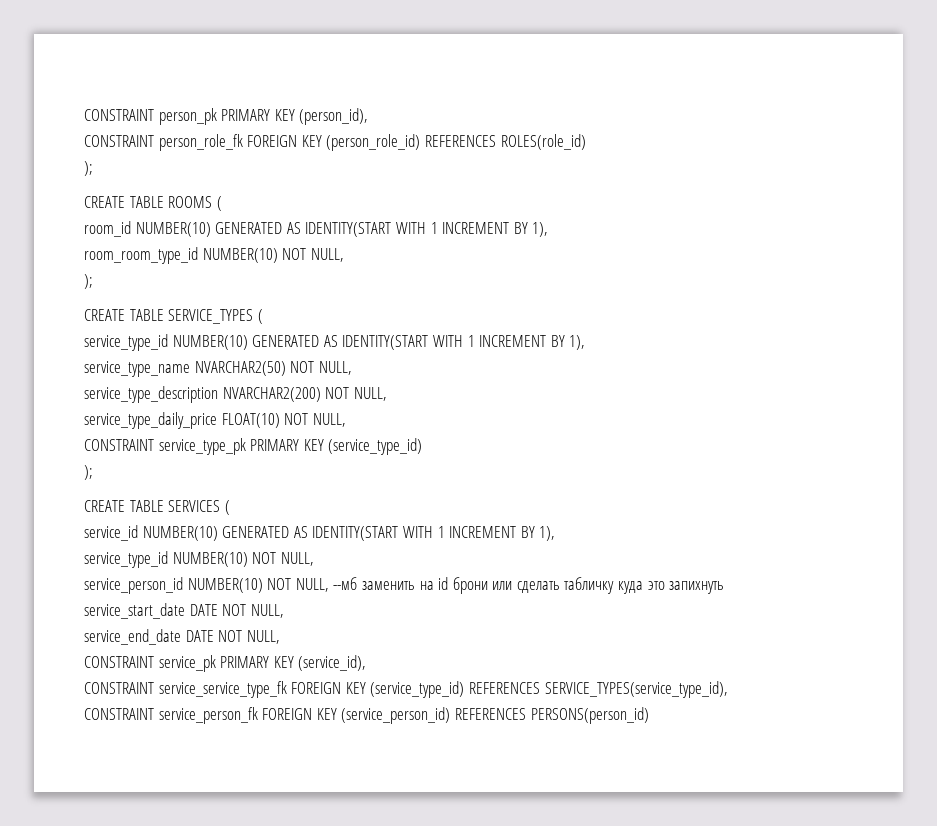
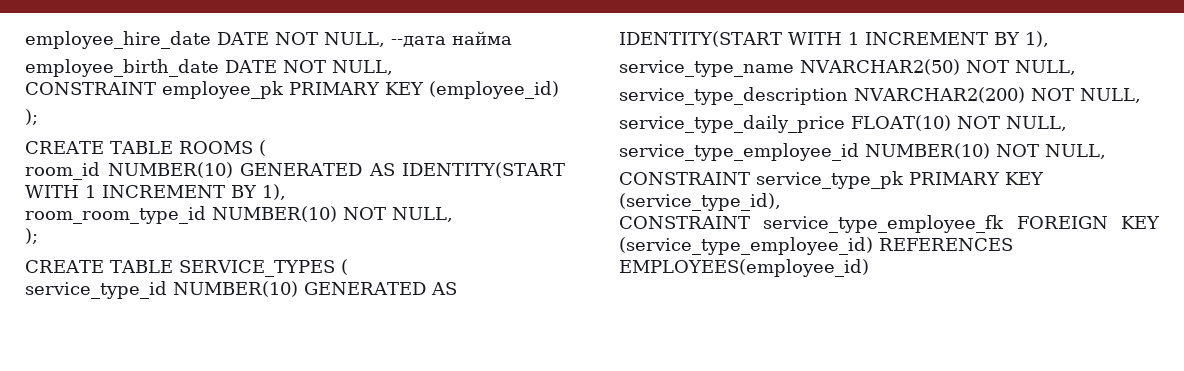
- CONSTRAINT person_pk PRIMARY KEY (person_id),
- CONSTRAINT person_role_fk FOREIGN KEY (person_role_id) REFERENCES ROLES(role_id)
+ employee_hire_date DATE NOT NULL, --дата найма
+ employee_birth_date DATE NOT NULL,
+ CONSTRAINT employee_pk PRIMARY KEY (employee_id)
+ service_type_employee_id NUMBER(10) NOT NULL,
- CONSTRAINT service_type_pk PRIMARY KEY (service_type_id)
- );
- CREATE TABLE SERVICES (
- service_id NUMBER(10) GENERATED AS IDENTITY(START WITH 1 INCREMENT BY 1),
- service_type_id NUMBER(10) NOT NULL,
- service_person_id NUMBER(10) NOT NULL, --мб заменить на id брони или сделать табличку куда это запихнуть
- service_start_date DATE NOT NULL,
- service_end_date DATE NOT NULL,
- CONSTRAINT service_pk PRIMARY KEY (service_id),
- CONSTRAINT service_service_type_fk FOREIGN KEY (service_type_id) REFERENCES SERVICE_TYPES(service_type_id),
- CONSTRAINT service_person_fk FOREIGN KEY (service_person_id) REFERENCES PERSONS(person_id)
+ CONSTRAINT service_type_pk PRIMARY KEY (service_type_id),
+ CONSTRAINT service_type_employee_fk FOREIGN KEY (service_type_employee_id) REFERENCES EMPLOYEES(employee_id)

